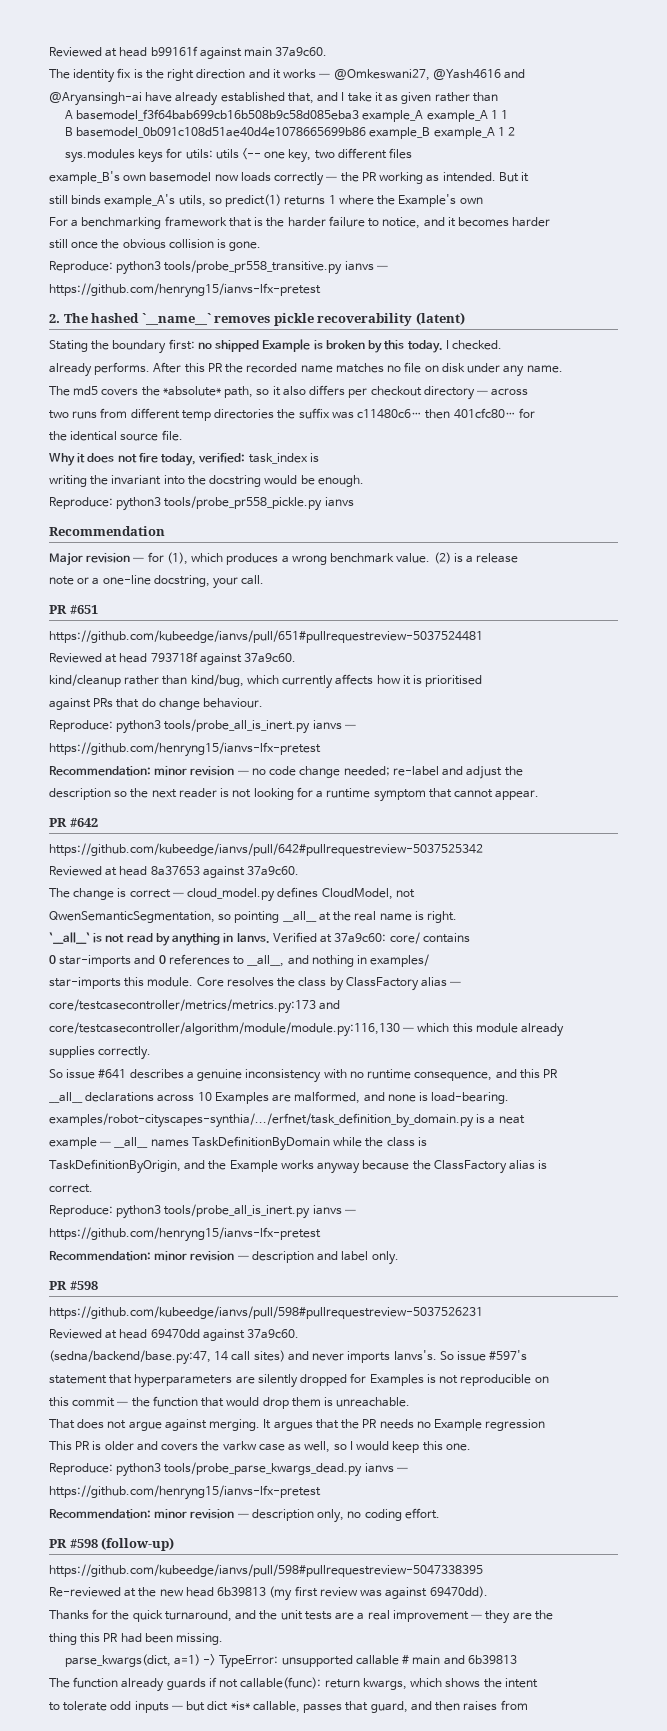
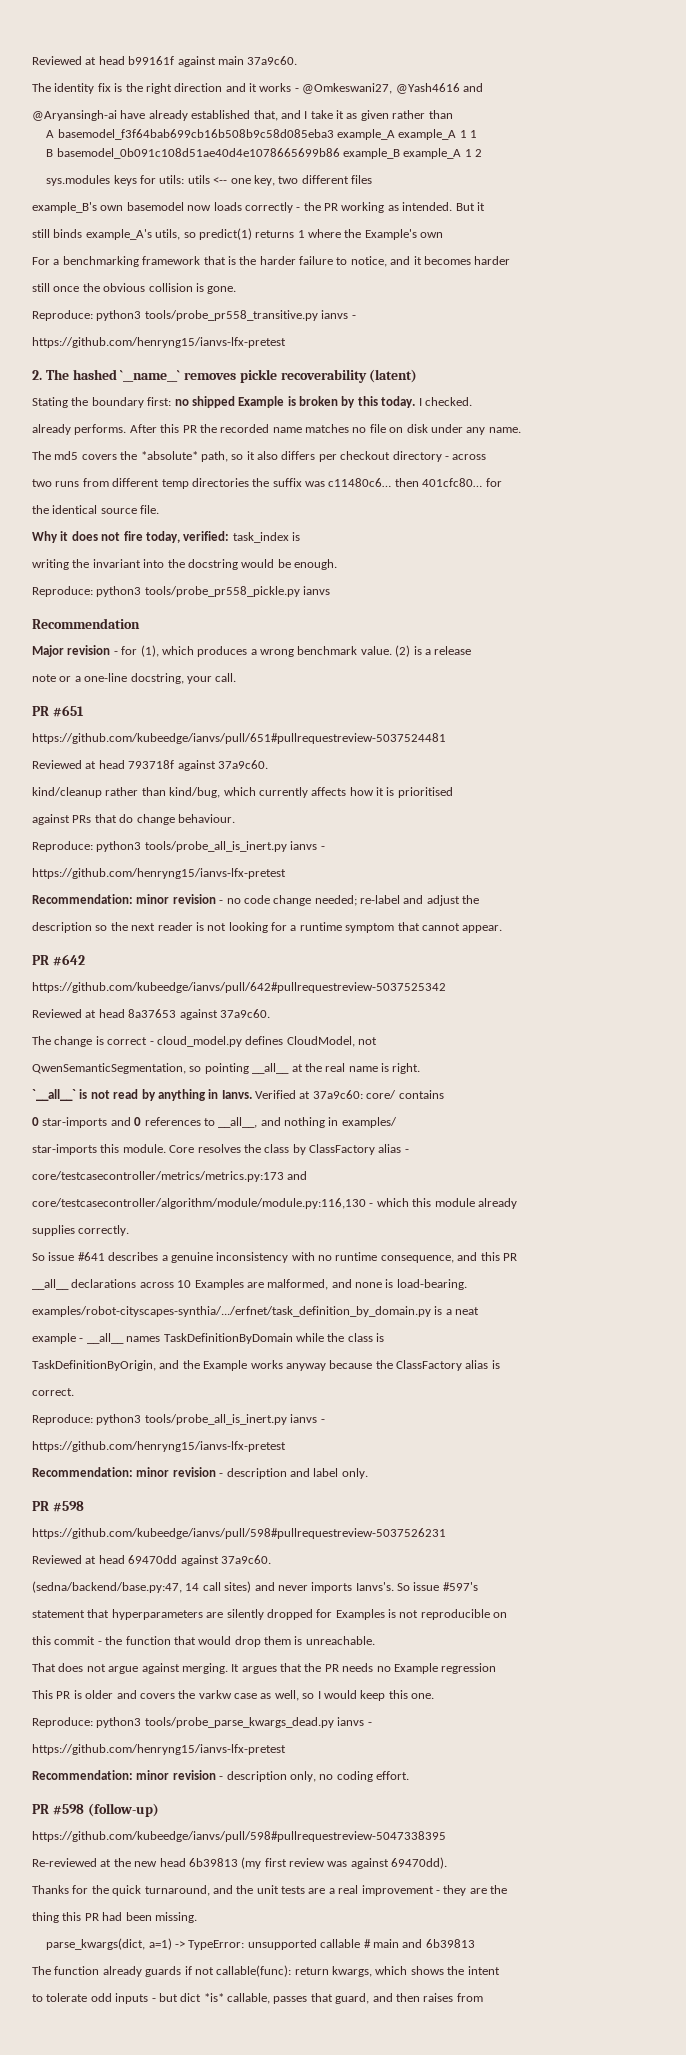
- The identity fix is the right direction and it works — @Omkeswani27, @Yash4616 and
+ The identity fix is the right direction and it works - @Omkeswani27, @Yash4616 and
- example_B's own basemodel now loads correctly — the PR working as intended.
+ example_B's own basemodel now loads correctly - the PR working as intended.
- Reproduce: python3 tools/probe_pr558_transitive.py ianvs —
+ Reproduce: python3 tools/probe_pr558_transitive.py ianvs -
- The md5 covers the *absolute* path, so it also differs per checkout directory — across
+ The md5 covers the *absolute* path, so it also differs per checkout directory - across
- Major revision — for (1), which produces a wrong benchmark value.
+ Major revision - for (1), which produces a wrong benchmark value.
  against PRs that do change behaviour.
- Reproduce: python3 tools/probe_all_is_inert.py ianvs —
+ Reproduce: python3 tools/probe_all_is_inert.py ianvs -
  https://github.com/henryng15/ianvs-lfx-pretest
- Recommendation: minor revision — no code change needed; re-label and adjust the
+ Recommendation: minor revision - no code change needed; re-label and adjust the
- The change is correct — cloud_model.py defines CloudModel, not
+ The change is correct - cloud_model.py defines CloudModel, not
- Core resolves the class by ClassFactory alias —
+ Core resolves the class by ClassFactory alias -
- core/testcasecontroller/algorithm/module/module.py:116,130 — which this module already
+ core/testcasecontroller/algorithm/module/module.py:116,130 - which this module already
- example — __all__ names TaskDefinitionByDomain while the class is
+ example - __all__ names TaskDefinitionByDomain while the class is
  correct.
- Reproduce: python3 tools/probe_all_is_inert.py ianvs —
+ Reproduce: python3 tools/probe_all_is_inert.py ianvs -
  https://github.com/henryng15/ianvs-lfx-pretest
- Recommendation: minor revision — description and label only.
+ Recommendation: minor revision - description and label only.
- this commit — the function that would drop them is unreachable.
+ this commit - the function that would drop them is unreachable.
- Reproduce: python3 tools/probe_parse_kwargs_dead.py ianvs —
+ Reproduce: python3 tools/probe_parse_kwargs_dead.py ianvs -
  https://github.com/henryng15/ianvs-lfx-pretest
- Recommendation: minor revision — description only, no coding effort.
+ Recommendation: minor revision - description only, no coding effort.
- Thanks for the quick turnaround, and the unit tests are a real improvement — they are the
+ Thanks for the quick turnaround, and the unit tests are a real improvement - they are the
- to tolerate odd inputs — but dict *is* callable, passes that guard, and then raises from
+ to tolerate odd inputs - but dict *is* callable, passes that guard, and then raises from

